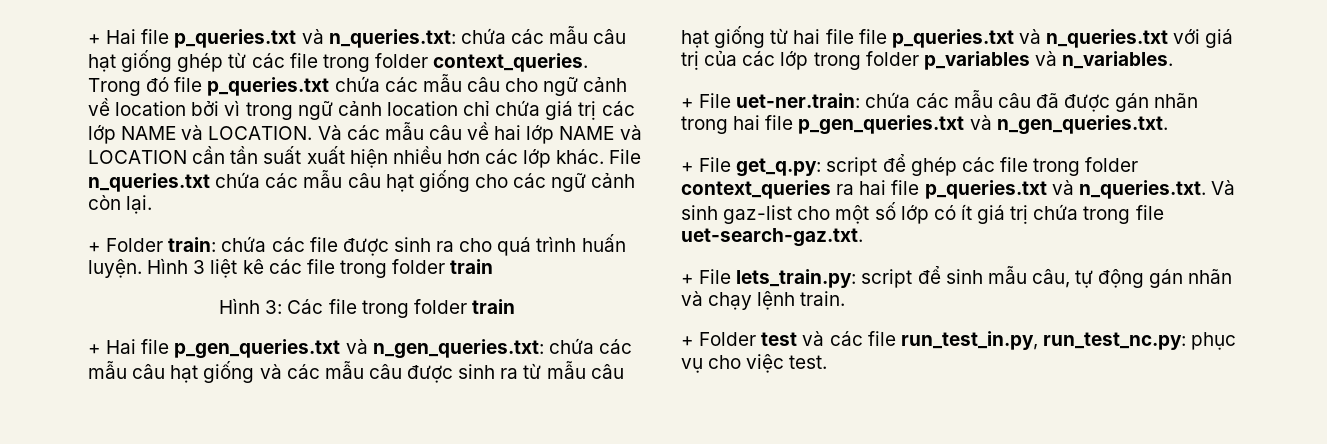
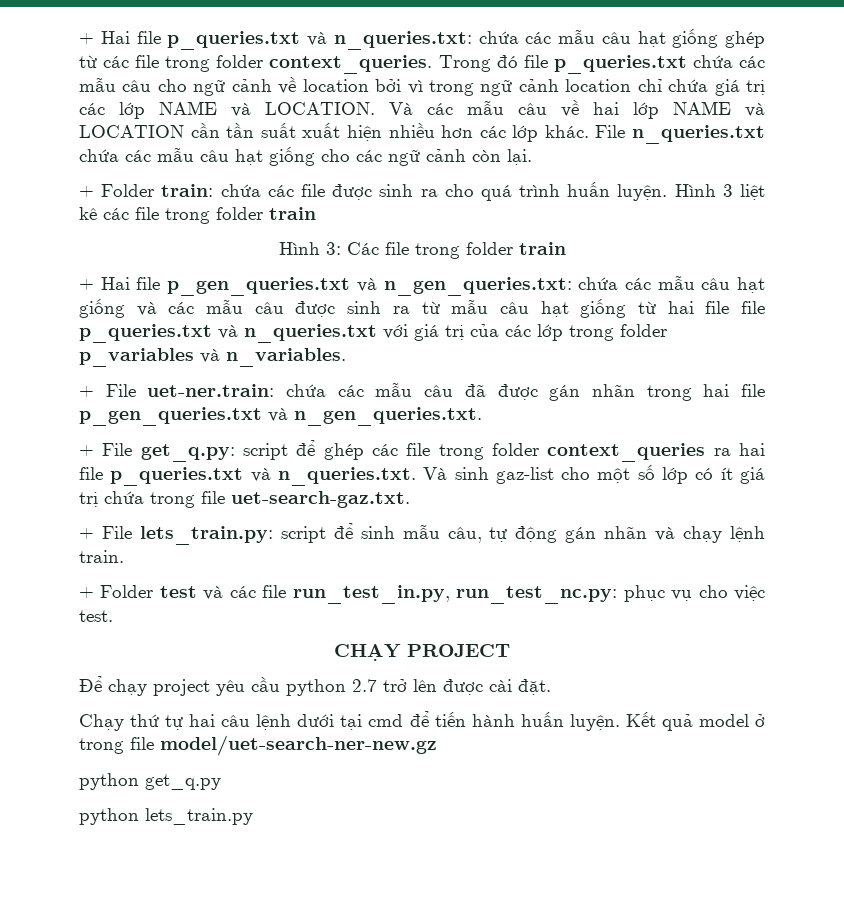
+ CHẠY PROJECT
+ Để chạy project yêu cầu python 2.7 trở lên được cài đặt.
+ Chạy thứ tự hai câu lệnh dưới tại cmd để tiến hành huấn luyện. Kết quả model ở trong file model/uet-search-ner-new.gz
+ python get_q.py
+ python lets_train.py

